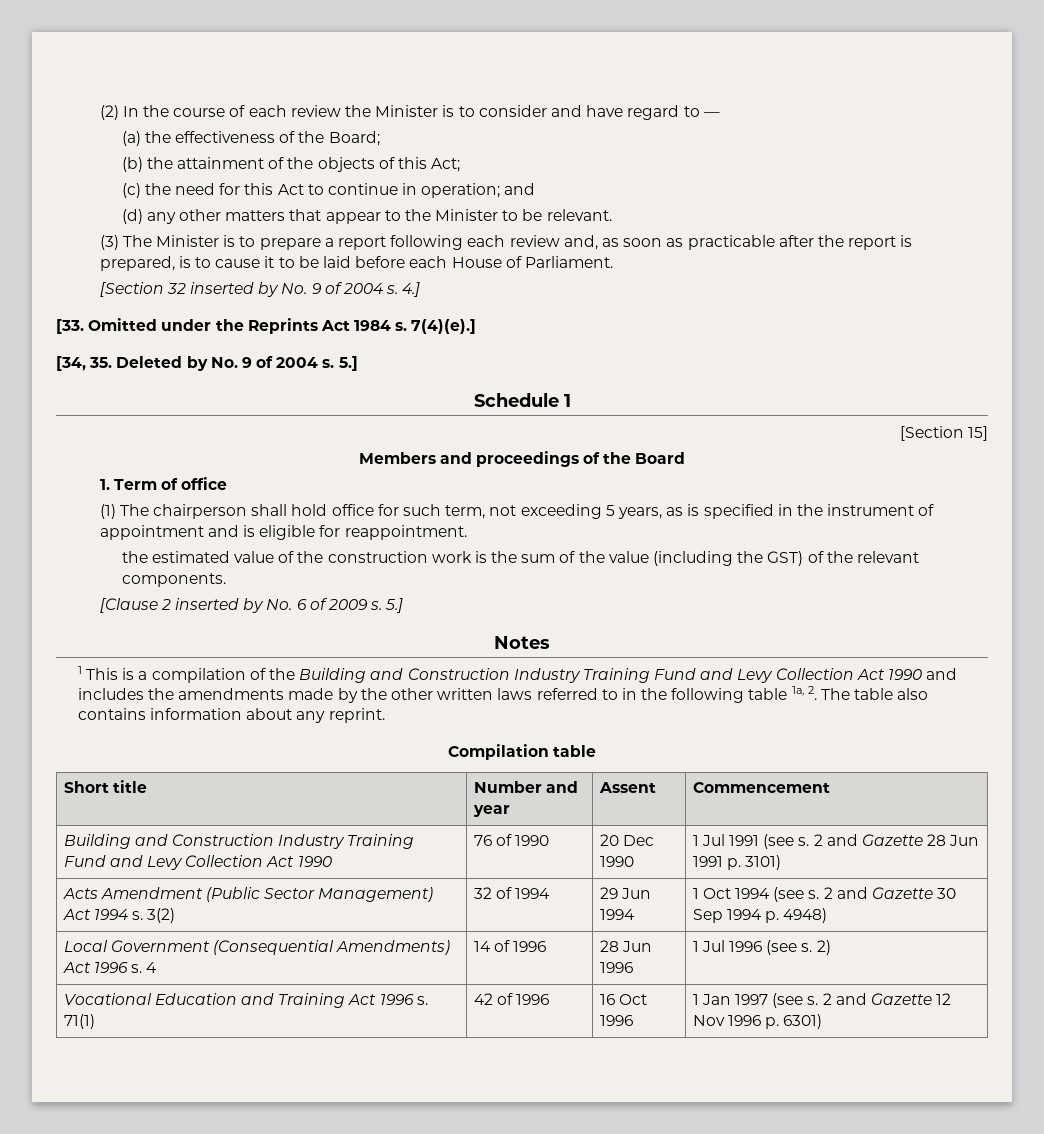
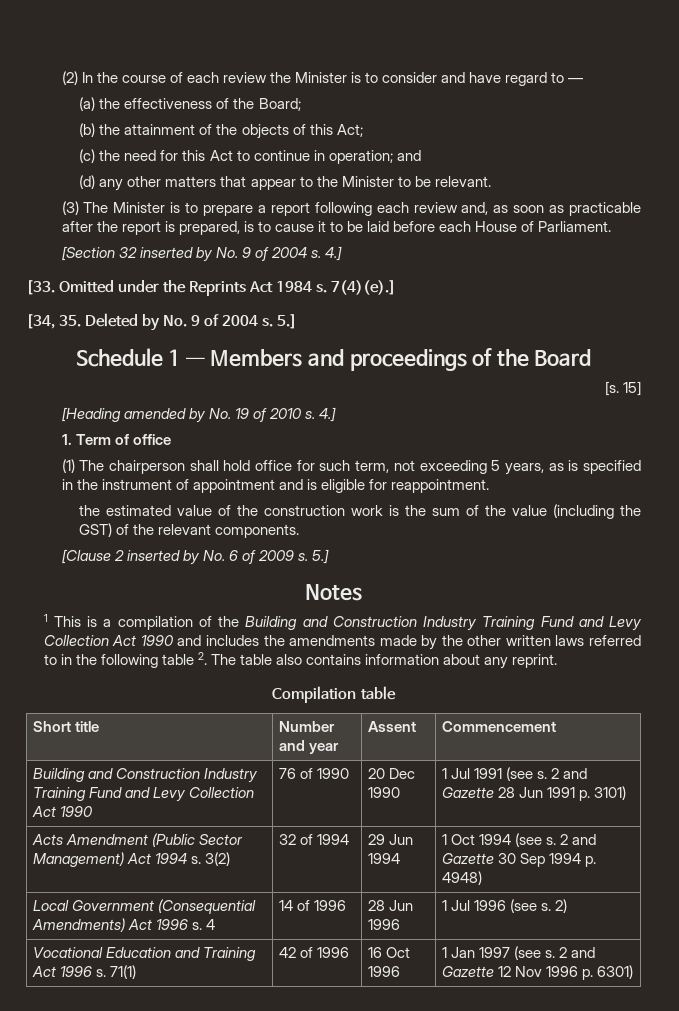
- Schedule 1
- [Section 15]
- Members and proceedings of the Board
+ Schedule 1 — Members and proceedings of the Board
+ [s. 15]
+ [Heading amended by No. 19 of 2010 s. 4.]
- 1 This is a compilation of the Building and Construction Industry Training Fund and Levy Collection Act 1990 and includes the amendments made by the other written laws referred to in the following table 1a, 2. The table also contains information about any reprint.
+ 1 This is a compilation of the Building and Construction Industry Training Fund and Levy Collection Act 1990 and includes the amendments made by the other written laws referred to in the following table 2. The table also contains information about any reprint.

